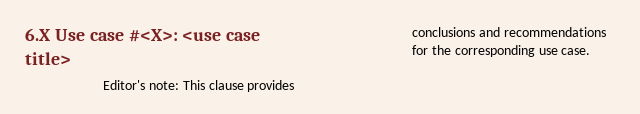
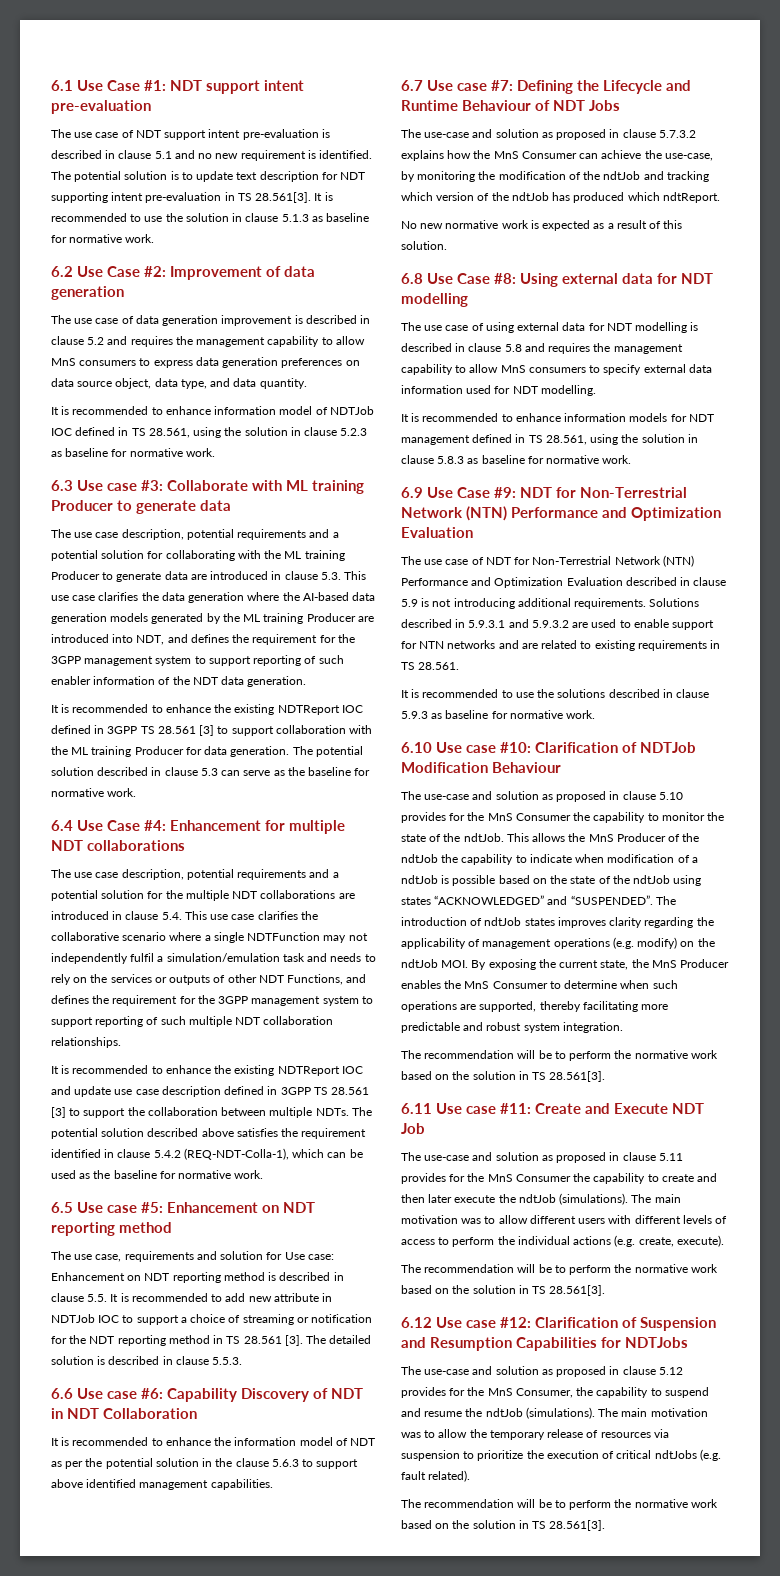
- 6.X Use case #<X>: <use case title>
- Editor's note: This clause provides conclusions and recommendations for the corresponding use case.
+ 6.1 Use Case #1: NDT support intent pre-evaluation
+ The use case of NDT support intent pre-evaluation is described in clause 5.1 and no new requirement is identified. The potential solution is to update text description for NDT supporting intent pre-evaluation in TS 28.561[3]. It is recommended to use the solution in clause 5.1.3 as baseline for normative work.
+ 6.2 Use Case #2: Improvement of data generation
+ The use case of data generation improvement is described in clause 5.2 and requires the management capability to allow MnS consumers to express data generation preferences on data source object, data type, and data quantity.
+ It is recommended to enhance information model of NDTJob IOC defined in TS 28.561, using the solution in clause 5.2.3 as baseline for normative work.
+ 6.3 Use case #3: Collaborate with ML training Producer to generate data
+ The use case description, potential requirements and a potential solution for collaborating with the ML training Producer to generate data are introduced in clause 5.3. This use case clarifies the data generation where the AI-based data generation models generated by the ML training Producer are introduced into NDT, and defines the requirement for the 3GPP management system to support reporting of such enabler information of the NDT data generation.
+ It is recommended to enhance the existing NDTReport IOC defined in 3GPP TS 28.561 [3] to support collaboration with the ML training Producer for data generation. The potential solution described in clause 5.3 can serve as the baseline for normative work.
+ 6.4 Use Case #4: Enhancement for multiple NDT collaborations
+ The use case description, potential requirements and a potential solution for the multiple NDT collaborations are introduced in clause 5.4. This use case clarifies the collaborative scenario where a single NDTFunction may not independently fulfil a simulation/emulation task and needs to rely on the services or outputs of other NDT Functions, and defines the requirement for the 3GPP management system to support reporting of such multiple NDT collaboration relationships.
+ It is recommended to enhance the existing NDTReport IOC and update use case description defined in 3GPP TS 28.561 [3] to support the collaboration between multiple NDTs. The potential solution described above satisfies the requirement identified in clause 5.4.2 (REQ-NDT-Colla-1), which can be used as the baseline for normative work.
+ 6.5 Use case #5: Enhancement on NDT reporting method
+ The use case, requirements and solution for Use case: Enhancement on NDT reporting method is described in clause 5.5. It is recommended to add new attribute in NDTJob IOC to support a choice of streaming or notification for the NDT reporting method in TS 28.561 [3]. The detailed solution is described in clause 5.5.3.
+ 6.6 Use case #6: Capability Discovery of NDT in NDT Collaboration
+ It is recommended to enhance the information model of NDT as per the potential solution in the clause 5.6.3 to support above identified management capabilities.
+ 6.7 Use case #7: Defining the Lifecycle and Runtime Behaviour of NDT Jobs
+ The use-case and solution as proposed in clause 5.7.3.2 explains how the MnS Consumer can achieve the use-case, by monitoring the modification of the ndtJob and tracking which version of the ndtJob has produced which ndtReport.
+ No new normative work is expected as a result of this solution.
+ 6.8 Use Case #8: Using external data for NDT modelling
+ The use case of using external data for NDT modelling is described in clause 5.8 and requires the management capability to allow MnS consumers to specify external data information used for NDT modelling.
+ It is recommended to enhance information models for NDT management defined in TS 28.561, using the solution in clause 5.8.3 as baseline for normative work.
+ 6.9 Use Case #9: NDT for Non-Terrestrial Network (NTN) Performance and Optimization Evaluation
+ The use case of NDT for Non-Terrestrial Network (NTN) Performance and Optimization Evaluation described in clause 5.9 is not introducing additional requirements. Solutions described in 5.9.3.1 and 5.9.3.2 are used to enable support for NTN networks and are related to existing requirements in TS 28.561.
+ It is recommended to use the solutions described in clause 5.9.3 as baseline for normative work.
+ 6.10 Use case #10: Clarification of NDTJob Modification Behaviour
+ The use-case and solution as proposed in clause 5.10 provides for the MnS Consumer the capability to monitor the state of the ndtJob. This allows the MnS Producer of the ndtJob the capability to indicate when modification of a ndtJob is possible based on the state of the ndtJob using states “ACKNOWLEDGED” and “SUSPENDED”. The introduction of ndtJob states improves clarity regarding the applicability of management operations (e.g. modify) on the ndtJob MOI. By exposing the current state, the MnS Producer enables the MnS Consumer to determine when such operations are supported, thereby facilitating more predictable and robust system integration.
+ The recommendation will be to perform the normative work based on the solution in TS 28.561[3].
+ 6.11 Use case #11: Create and Execute NDT Job
+ The use-case and solution as proposed in clause 5.11 provides for the MnS Consumer the capability to create and then later execute the ndtJob (simulations). The main motivation was to allow different users with different levels of access to perform the individual actions (e.g. create, execute).
+ The recommendation will be to perform the normative work based on the solution in TS 28.561[3].
+ 6.12 Use case #12: Clarification of Suspension and Resumption Capabilities for NDTJobs
+ The use-case and solution as proposed in clause 5.12 provides for the MnS Consumer, the capability to suspend and resume the ndtJob (simulations). The main motivation was to allow the temporary release of resources via suspension to prioritize the execution of critical ndtJobs (e.g. fault related).
+ The recommendation will be to perform the normative work based on the solution in TS 28.561[3].

